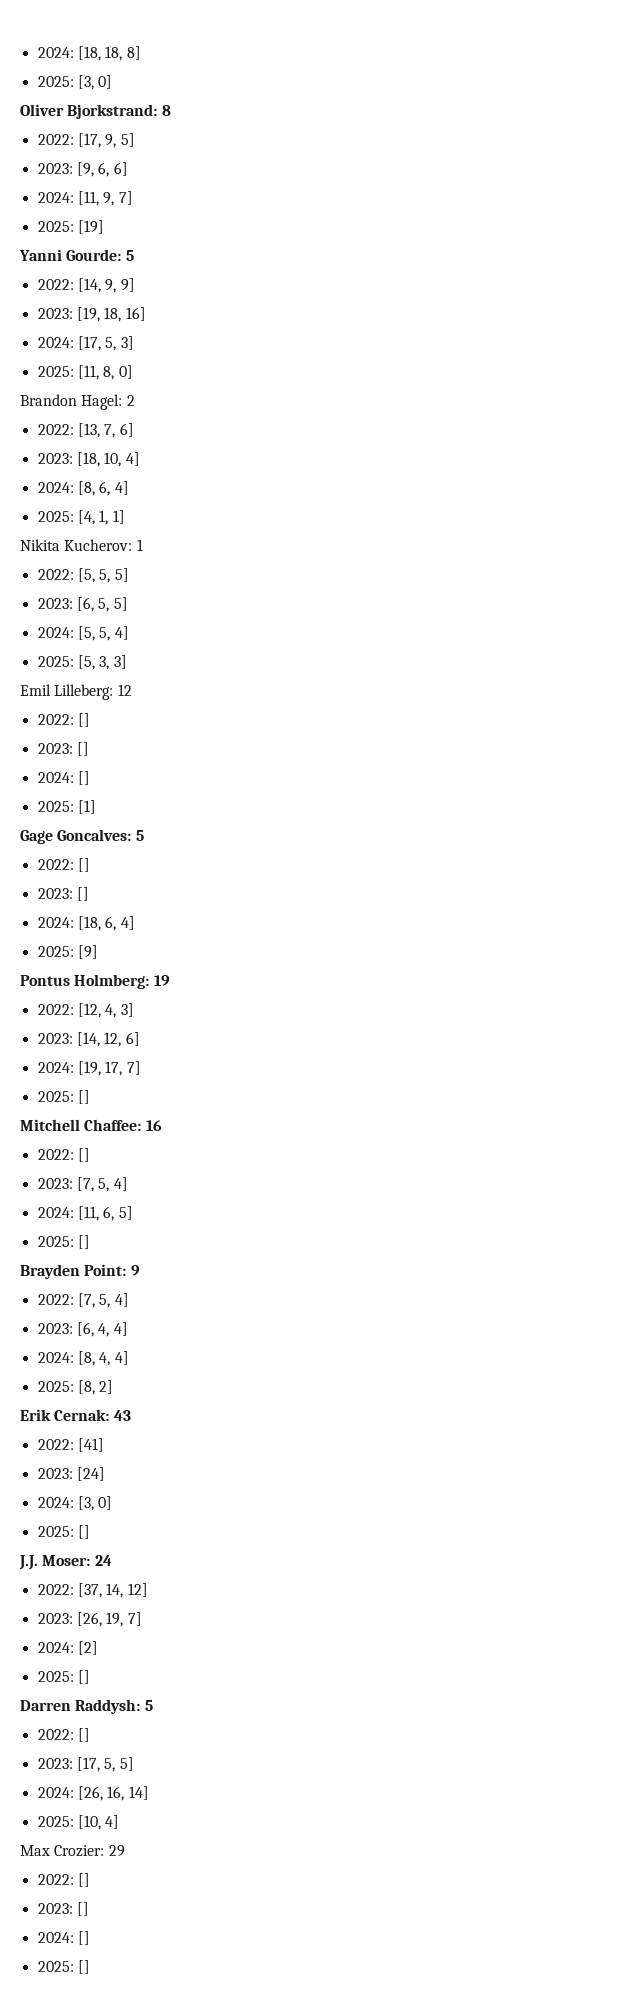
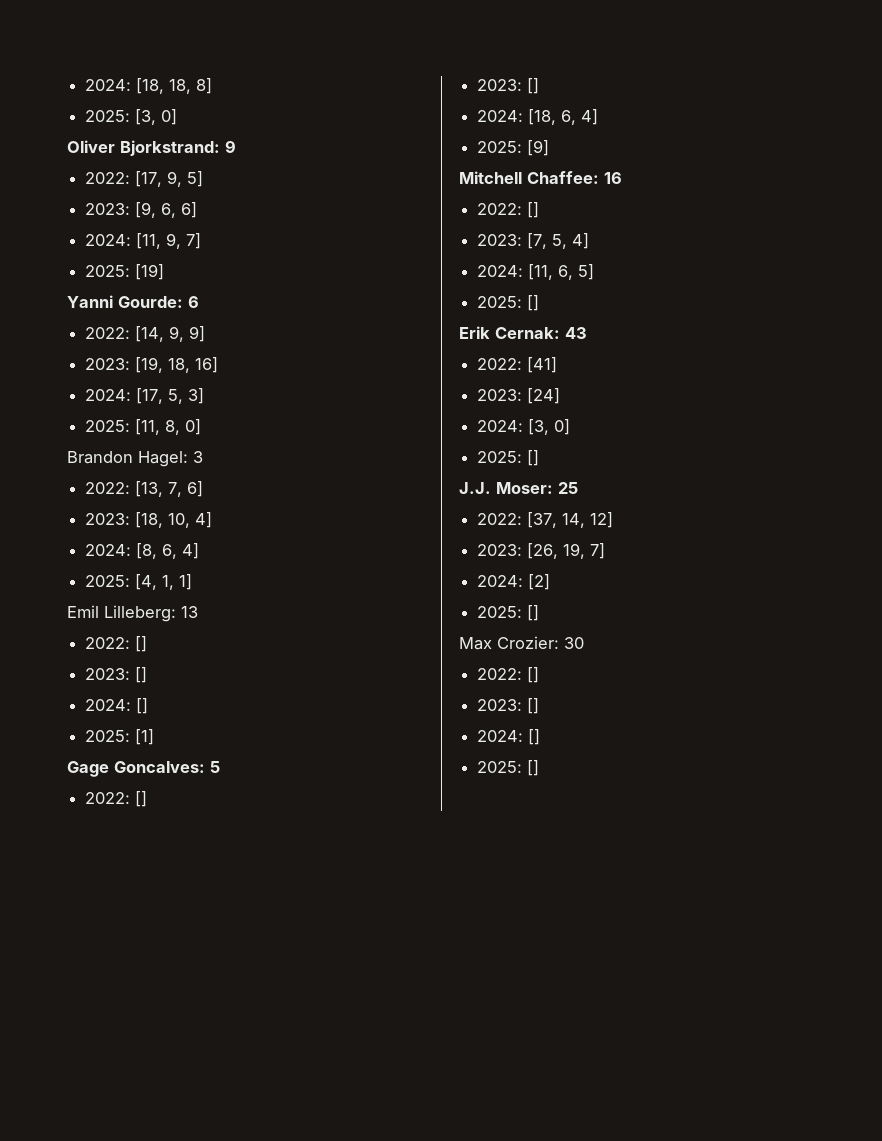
- Oliver Bjorkstrand: 8
+ Oliver Bjorkstrand: 9
- Yanni Gourde: 5
+ Yanni Gourde: 6
- Brandon Hagel: 2
+ Brandon Hagel: 3
- Nikita Kucherov: 1
- 2022: [5, 5, 5]
- 2023: [6, 5, 5]
- 2024: [5, 5, 4]
- 2025: [5, 3, 3]
- Emil Lilleberg: 12
+ Emil Lilleberg: 13
- Pontus Holmberg: 19
- 2022: [12, 4, 3]
- 2023: [14, 12, 6]
- 2024: [19, 17, 7]
- 2025: []
- Brayden Point: 9
- 2022: [7, 5, 4]
- 2023: [6, 4, 4]
- 2024: [8, 4, 4]
- 2025: [8, 2]
- J.J. Moser: 24
+ J.J. Moser: 25
- Darren Raddysh: 5
- 2022: []
- 2023: [17, 5, 5]
- 2024: [26, 16, 14]
- 2025: [10, 4]
- Max Crozier: 29
+ Max Crozier: 30

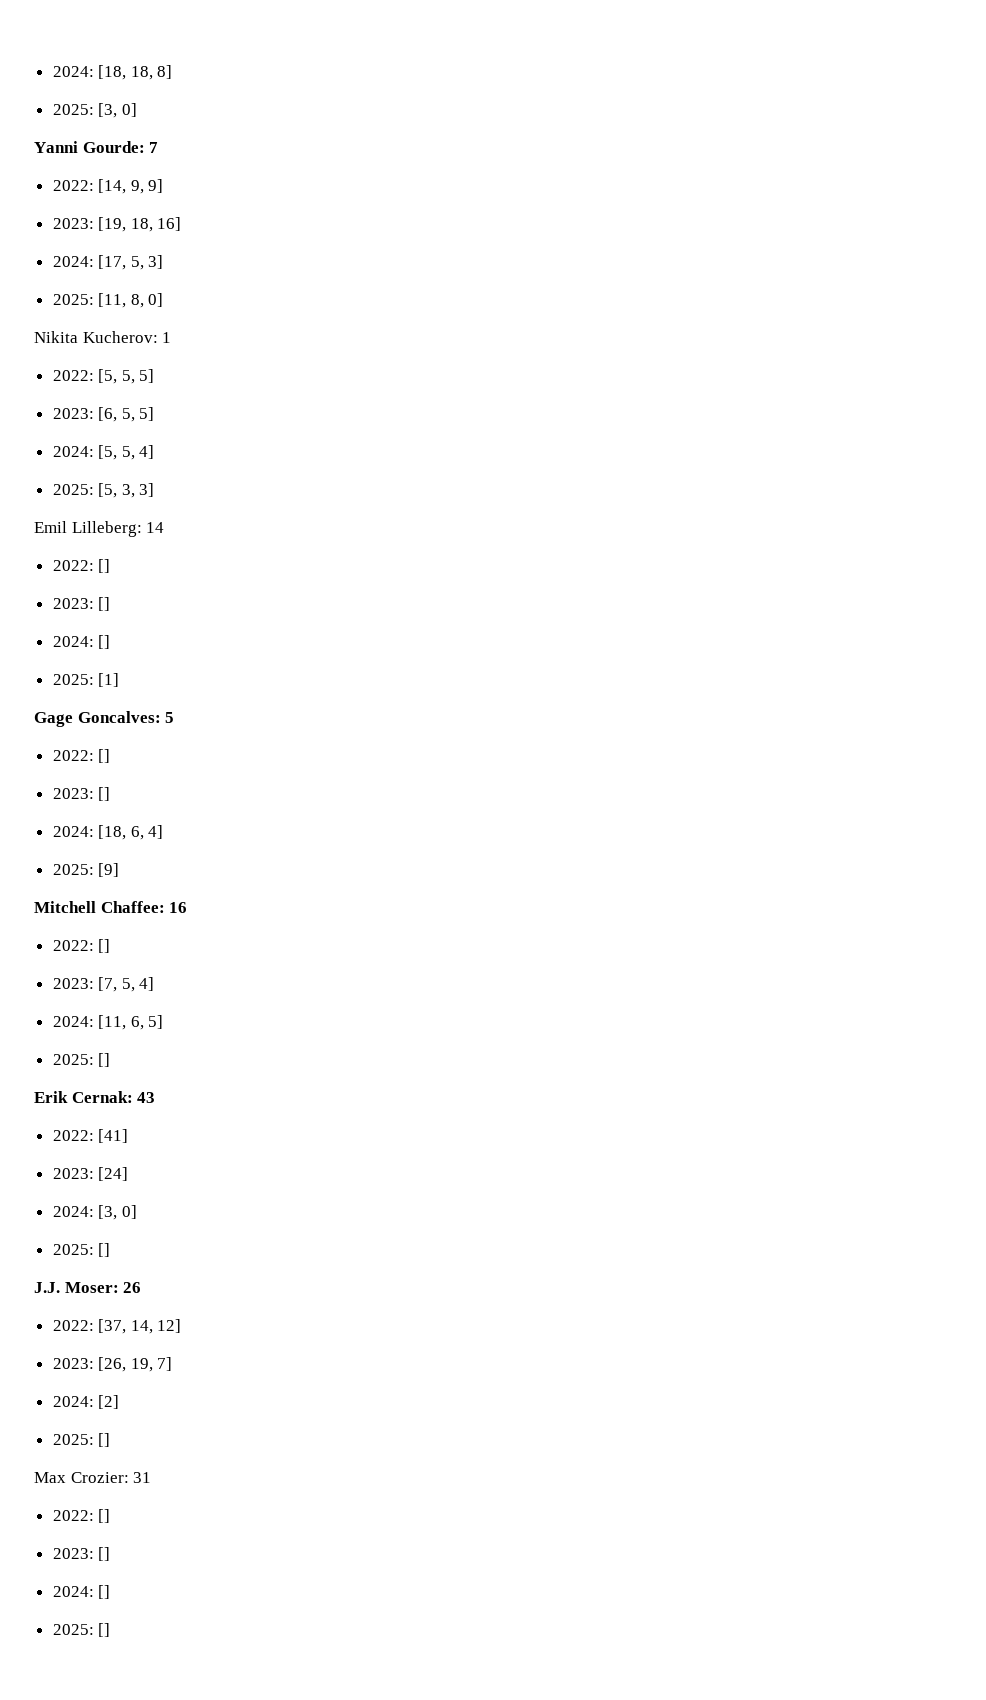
- Oliver Bjorkstrand: 9
- 2022: [17, 9, 5]
- 2023: [9, 6, 6]
- 2024: [11, 9, 7]
- 2025: [19]
- Yanni Gourde: 6
+ Yanni Gourde: 7
- Brandon Hagel: 3
- 2022: [13, 7, 6]
- 2023: [18, 10, 4]
- 2024: [8, 6, 4]
- 2025: [4, 1, 1]
+ Nikita Kucherov: 1
+ 2022: [5, 5, 5]
+ 2023: [6, 5, 5]
+ 2024: [5, 5, 4]
+ 2025: [5, 3, 3]
- Emil Lilleberg: 13
+ Emil Lilleberg: 14
- J.J. Moser: 25
+ J.J. Moser: 26
- Max Crozier: 30
+ Max Crozier: 31

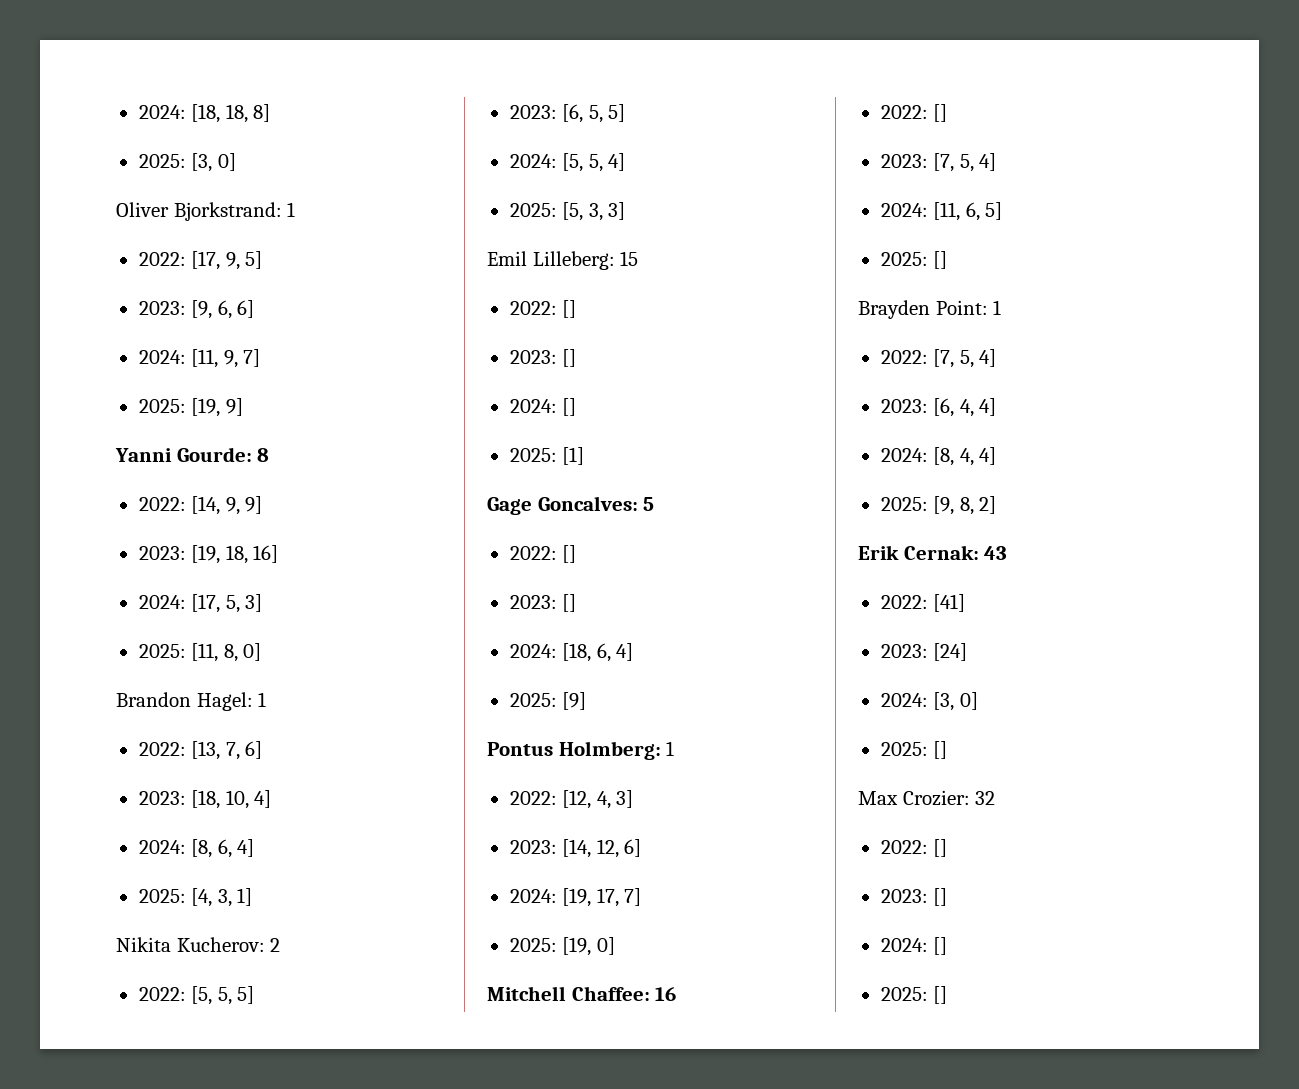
+ Oliver Bjorkstrand: 1
+ 2022: [17, 9, 5]
+ 2023: [9, 6, 6]
+ 2024: [11, 9, 7]
+ 2025: [19, 9]
- Yanni Gourde: 7
+ Yanni Gourde: 8
+ Brandon Hagel: 1
+ 2022: [13, 7, 6]
+ 2023: [18, 10, 4]
+ 2024: [8, 6, 4]
+ 2025: [4, 3, 1]
- Nikita Kucherov: 1
+ Nikita Kucherov: 2
- Emil Lilleberg: 14
+ Emil Lilleberg: 15
+ Pontus Holmberg: 1
+ 2022: [12, 4, 3]
+ 2023: [14, 12, 6]
+ 2024: [19, 17, 7]
+ 2025: [19, 0]
+ Brayden Point: 1
+ 2022: [7, 5, 4]
+ 2023: [6, 4, 4]
+ 2024: [8, 4, 4]
+ 2025: [9, 8, 2]
- J.J. Moser: 26
- 2022: [37, 14, 12]
- 2023: [26, 19, 7]
- 2024: [2]
- 2025: []
- Max Crozier: 31
+ Max Crozier: 32

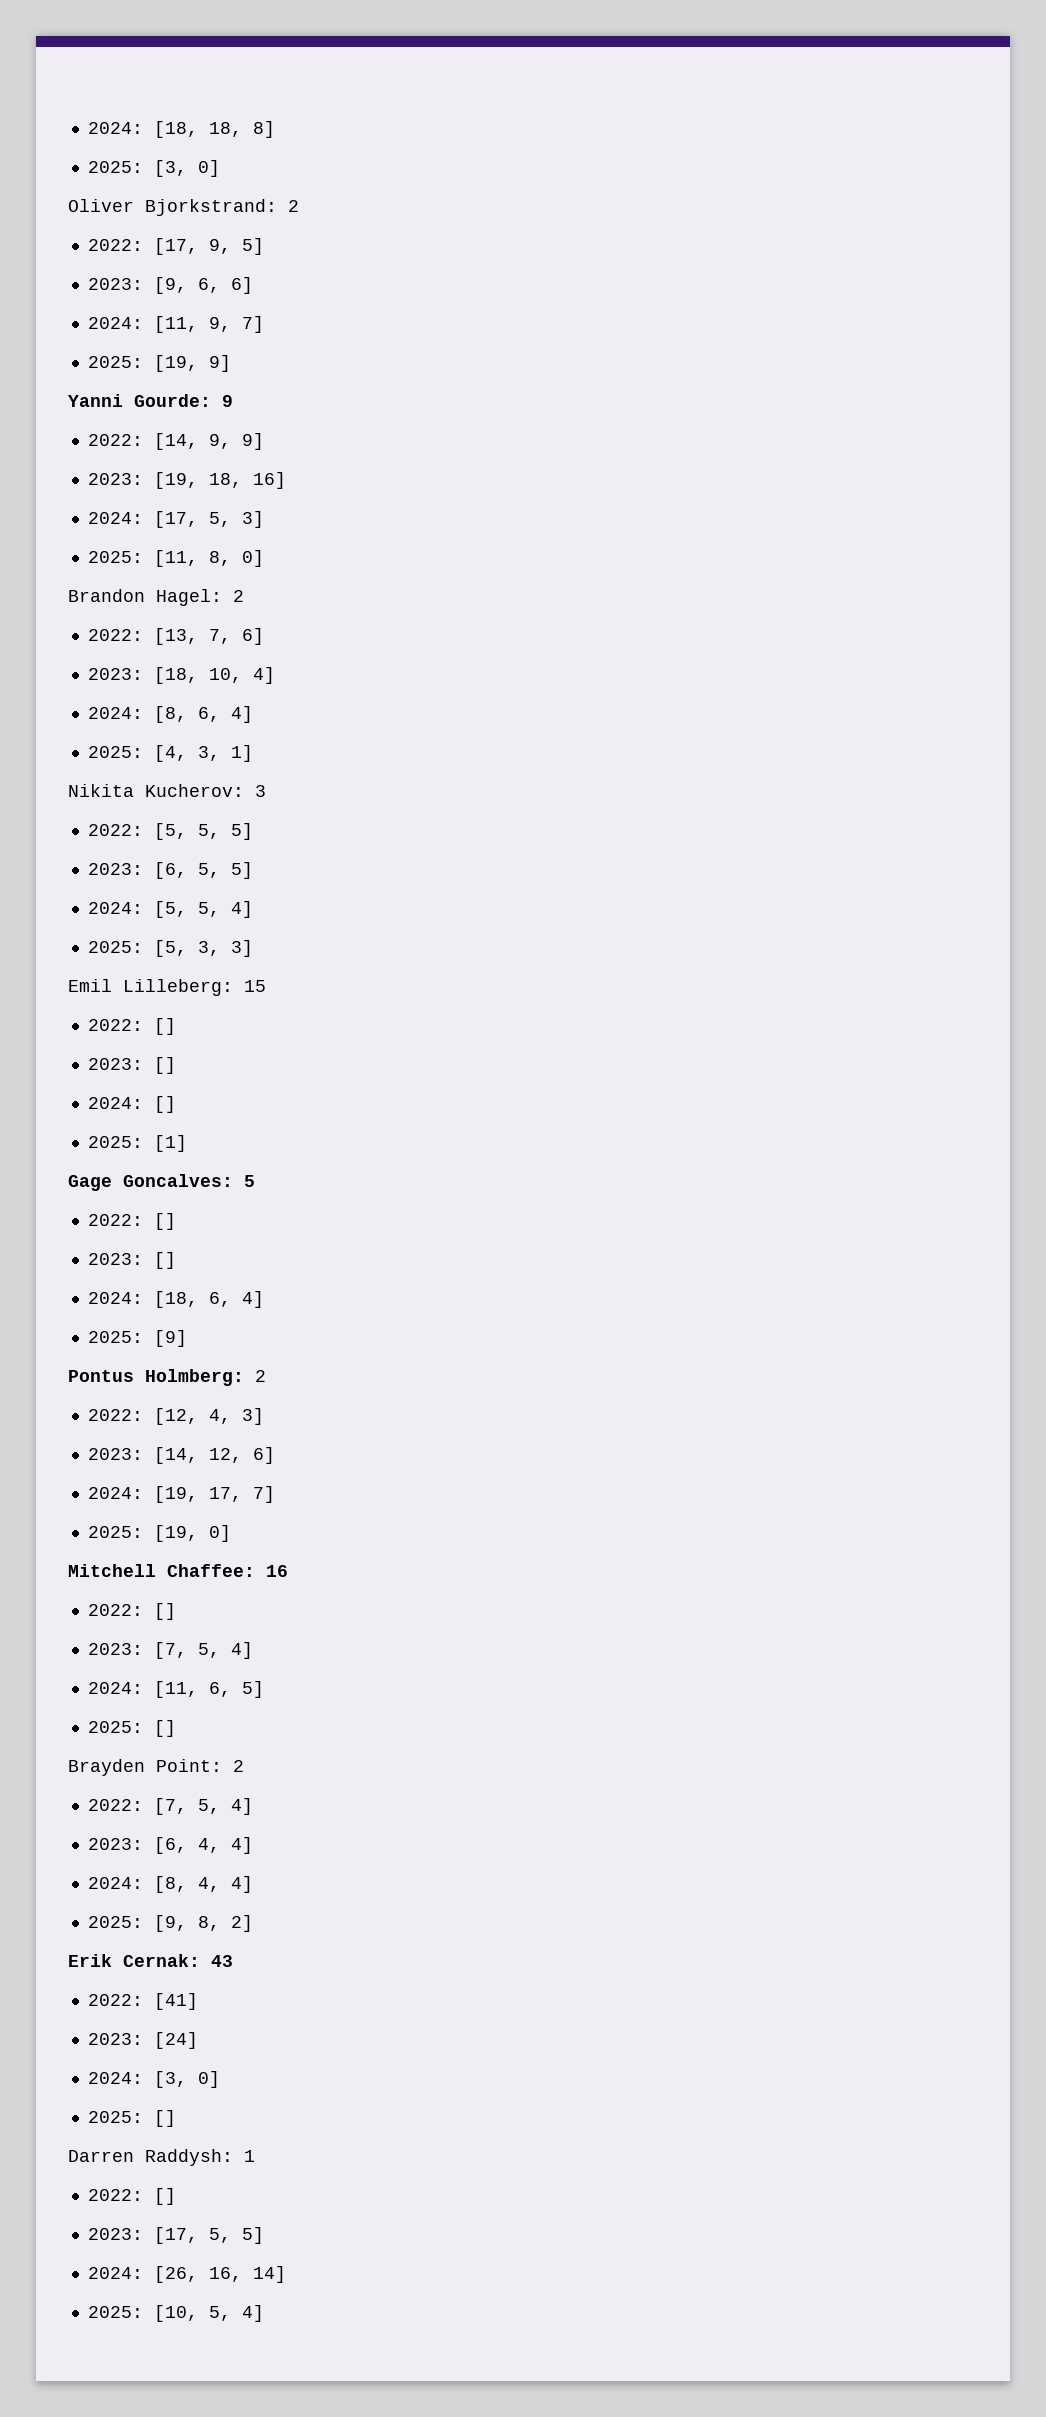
- Oliver Bjorkstrand: 1
+ Oliver Bjorkstrand: 2
- Yanni Gourde: 8
+ Yanni Gourde: 9
- Brandon Hagel: 1
+ Brandon Hagel: 2
- Nikita Kucherov: 2
+ Nikita Kucherov: 3
- Pontus Holmberg: 1
+ Pontus Holmberg: 2
- Brayden Point: 1
+ Brayden Point: 2
- Max Crozier: 32
+ Darren Raddysh: 1
  2022: []
- 2023: []
- 2024: []
- 2025: []
+ 2023: [17, 5, 5]
+ 2024: [26, 16, 14]
+ 2025: [10, 5, 4]

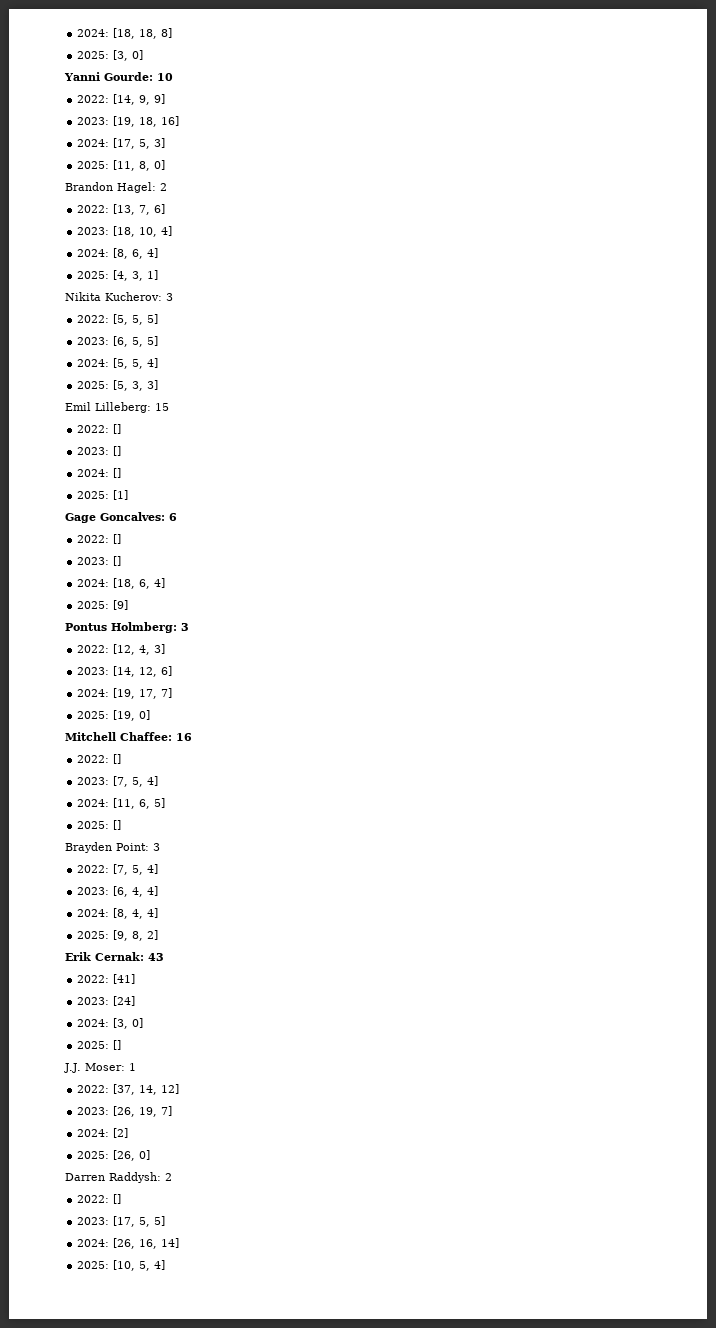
- Oliver Bjorkstrand: 2
- 2022: [17, 9, 5]
- 2023: [9, 6, 6]
- 2024: [11, 9, 7]
- 2025: [19, 9]
- Yanni Gourde: 9
+ Yanni Gourde: 10
- Gage Goncalves: 5
+ Gage Goncalves: 6
- Pontus Holmberg: 2
+ Pontus Holmberg: 3
- Brayden Point: 2
+ Brayden Point: 3
+ J.J. Moser: 1
+ 2022: [37, 14, 12]
+ 2023: [26, 19, 7]
+ 2024: [2]
+ 2025: [26, 0]
- Darren Raddysh: 1
+ Darren Raddysh: 2

